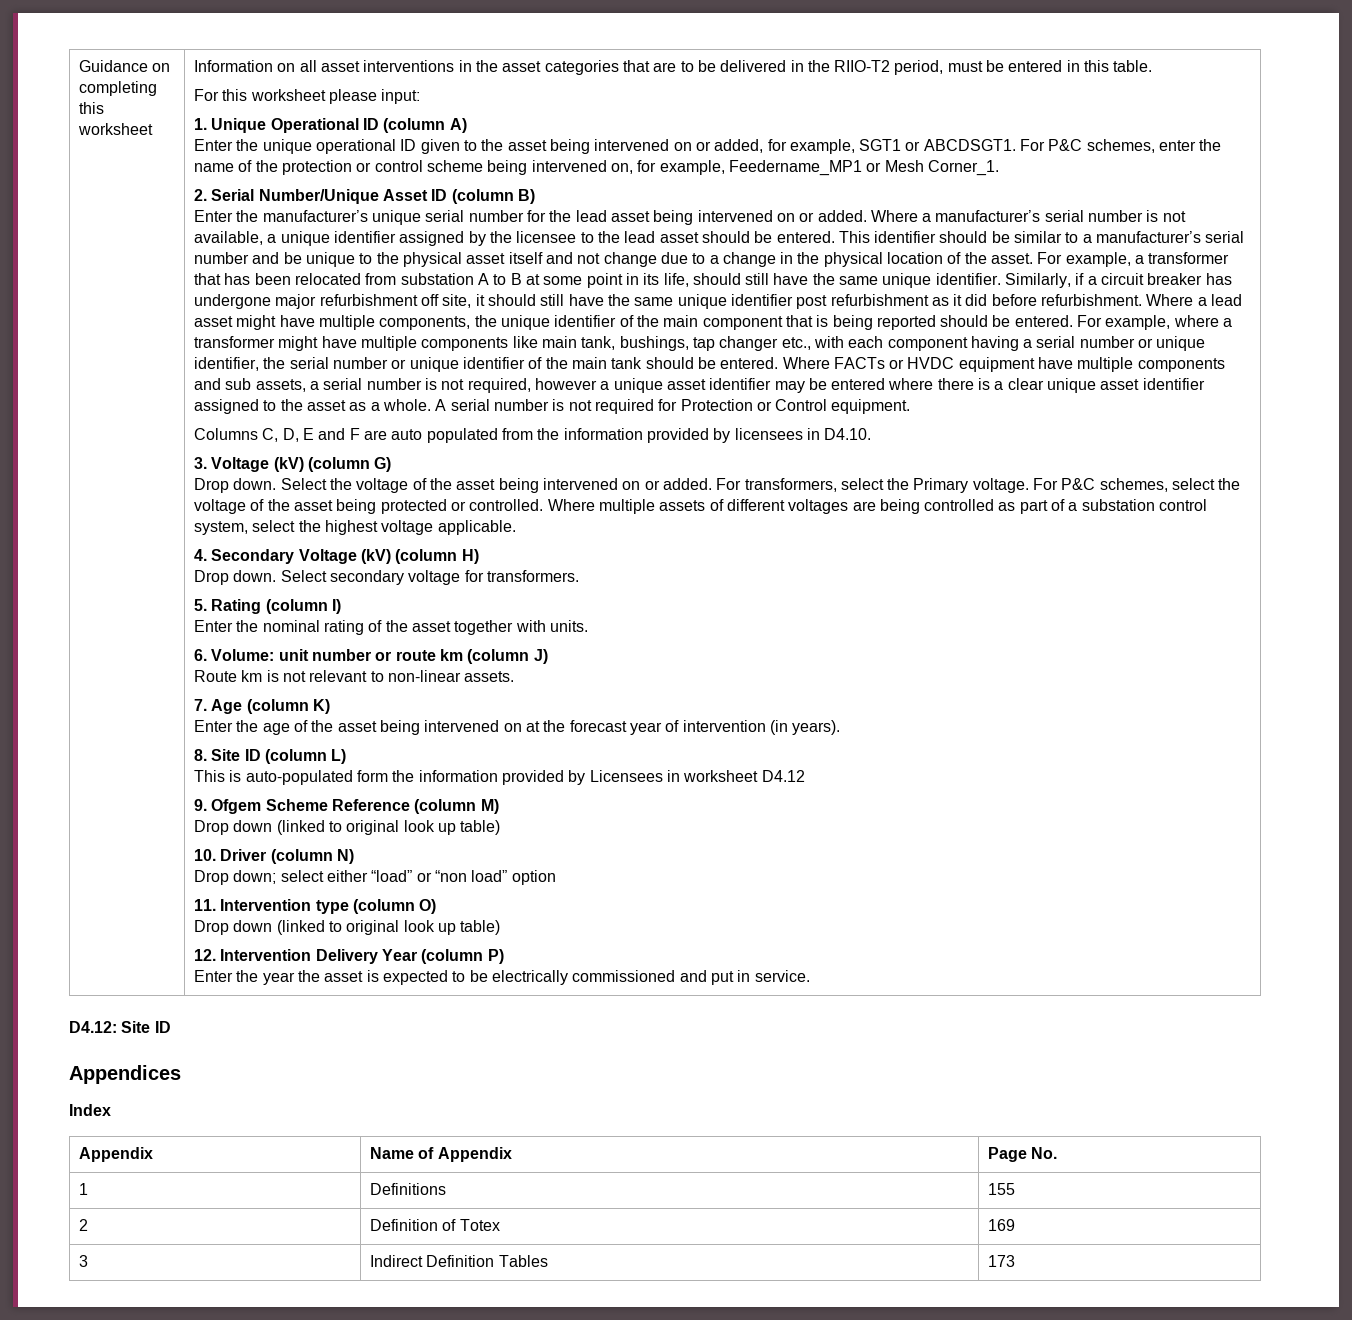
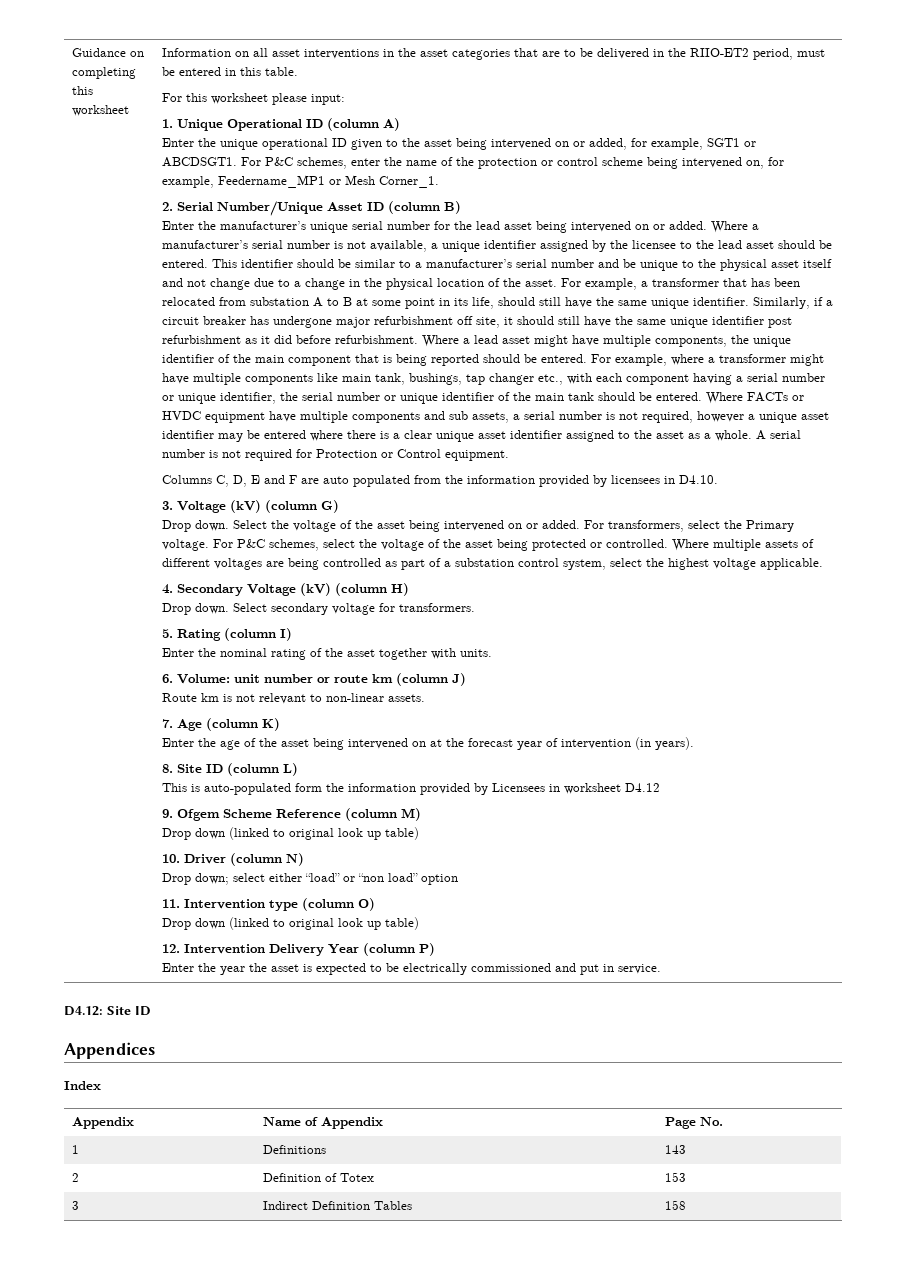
- Information on all asset interventions in the asset categories that are to be delivered in the RIIO-T2 period, must be entered in this table.
+ Information on all asset interventions in the asset categories that are to be delivered in the RIIO-ET2 period, must be entered in this table.
- 1 | Definitions | 155
+ 1 | Definitions | 143
- 2 | Definition of Totex | 169
+ 2 | Definition of Totex | 153
- 3 | Indirect Definition Tables | 173
+ 3 | Indirect Definition Tables | 158

